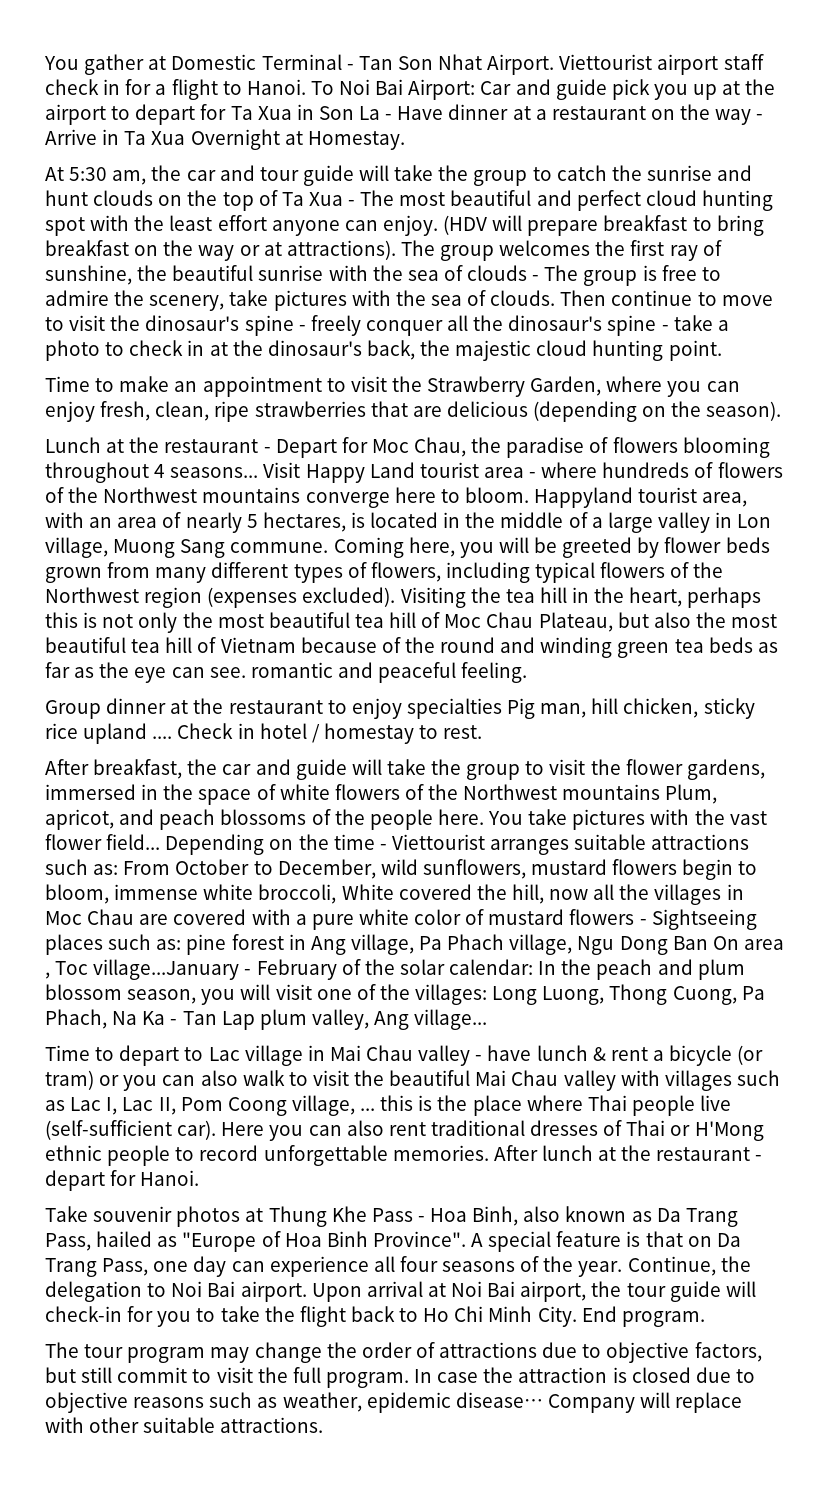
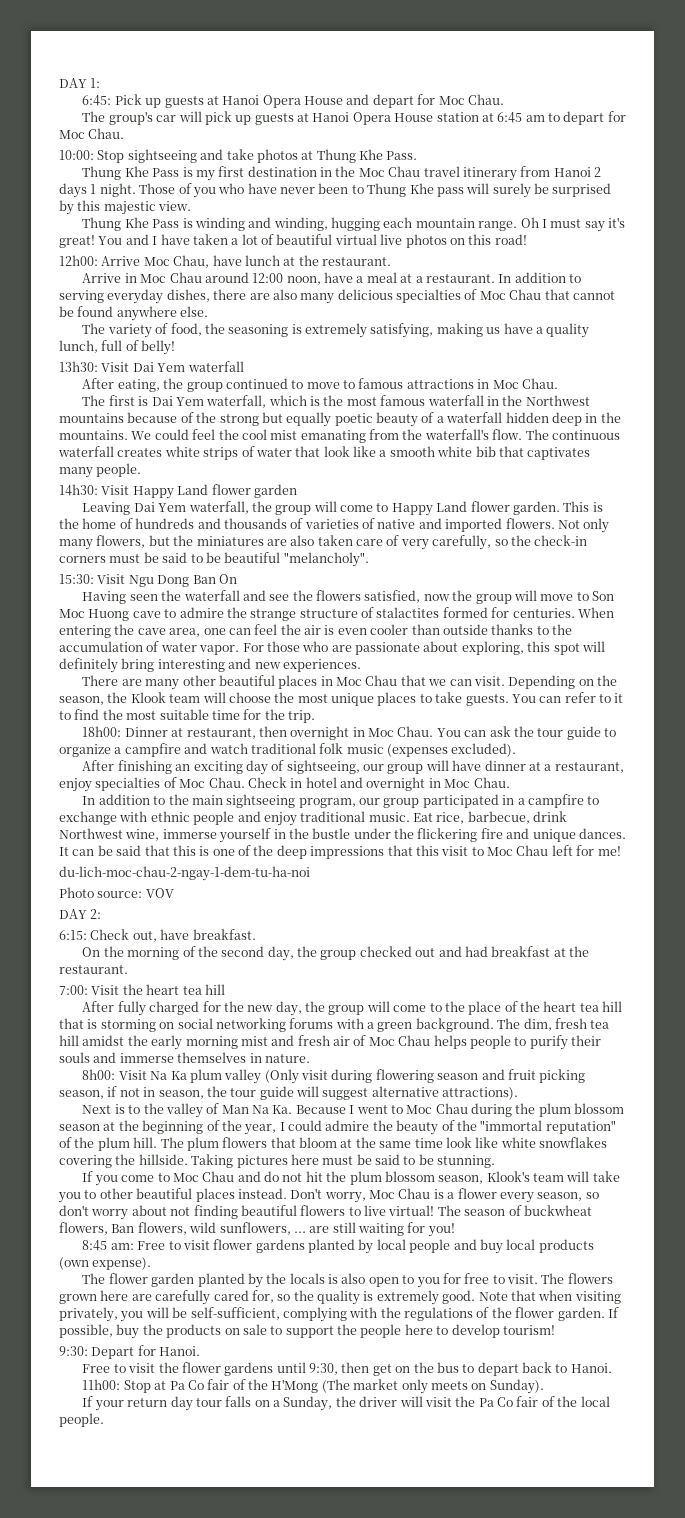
- You gather at Domestic Terminal - Tan Son Nhat Airport. Viettourist airport staff check in for a flight to Hanoi. To Noi Bai Airport: Car and guide pick you up at the airport to depart for Ta Xua in Son La - Have dinner at a restaurant on the way - Arrive in Ta Xua Overnight at Homestay.
- At 5:30 am, the car and tour guide will take the group to catch the sunrise and hunt clouds on the top of Ta Xua - The most beautiful and perfect cloud hunting spot with the least effort anyone can enjoy. (HDV will prepare breakfast to bring breakfast on the way or at attractions). The group welcomes the first ray of sunshine, the beautiful sunrise with the sea of clouds - The group is free to admire the scenery, take pictures with the sea of clouds. Then continue to move to visit the dinosaur's spine - freely conquer all the dinosaur's spine - take a photo to check in at the dinosaur's back, the majestic cloud hunting point.
- Time to make an appointment to visit the Strawberry Garden, where you can enjoy fresh, clean, ripe strawberries that are delicious (depending on the season).
- Lunch at the restaurant - Depart for Moc Chau, the paradise of flowers blooming throughout 4 seasons... Visit Happy Land tourist area - where hundreds of flowers of the Northwest mountains converge here to bloom. Happyland tourist area, with an area of nearly 5 hectares, is located in the middle of a large valley in Lon village, Muong Sang commune. Coming here, you will be greeted by flower beds grown from many different types of flowers, including typical flowers of the Northwest region (expenses excluded). Visiting the tea hill in the heart, perhaps this is not only the most beautiful tea hill of Moc Chau Plateau, but also the most beautiful tea hill of Vietnam because of the round and winding green tea beds as far as the eye can see. romantic and peaceful feeling.
- Group dinner at the restaurant to enjoy specialties Pig man, hill chicken, sticky rice upland .... Check in hotel / homestay to rest.
- After breakfast, the car and guide will take the group to visit the flower gardens, immersed in the space of white flowers of the Northwest mountains Plum, apricot, and peach blossoms of the people here. You take pictures with the vast flower field... Depending on the time - Viettourist arranges suitable attractions such as: From October to December, wild sunflowers, mustard flowers begin to bloom, immense white broccoli, White covered the hill, now all the villages in Moc Chau are covered with a pure white color of mustard flowers - Sightseeing places such as: pine forest in Ang village, Pa Phach village, Ngu Dong Ban On area , Toc village...January - February of the solar calendar: In the peach and plum blossom season, you will visit one of the villages: Long Luong, Thong Cuong, Pa Phach, Na Ka - Tan Lap plum valley, Ang village...
- Time to depart to Lac village in Mai Chau valley - have lunch & rent a bicycle (or tram) or you can also walk to visit the beautiful Mai Chau valley with villages such as Lac I, Lac II, Pom Coong village, ... this is the place where Thai people live (self-sufficient car). Here you can also rent traditional dresses of Thai or H'Mong ethnic people to record unforgettable memories. After lunch at the restaurant - depart for Hanoi.
- Take souvenir photos at Thung Khe Pass - Hoa Binh, also known as Da Trang Pass, hailed as "Europe of Hoa Binh Province". A special feature is that on Da Trang Pass, one day can experience all four seasons of the year. Continue, the delegation to Noi Bai airport. Upon arrival at Noi Bai airport, the tour guide will check-in for you to take the flight back to Ho Chi Minh City. End program.
- The tour program may change the order of attractions due to objective factors, but still commit to visit the full program. In case the attraction is closed due to objective reasons such as weather, epidemic disease… Company will replace with other suitable attractions.
+ DAY 1:
+ 6:45: Pick up guests at Hanoi Opera House and depart for Moc Chau.
+ The group's car will pick up guests at Hanoi Opera House station at 6:45 am to depart for Moc Chau.
+ 10:00: Stop sightseeing and take photos at Thung Khe Pass.
+ Thung Khe Pass is my first destination in the Moc Chau travel itinerary from Hanoi 2 days 1 night. Those of you who have never been to Thung Khe pass will surely be surprised by this majestic view.
+ Thung Khe Pass is winding and winding, hugging each mountain range. Oh I must say it's great! You and I have taken a lot of beautiful virtual live photos on this road!
+ 12h00: Arrive Moc Chau, have lunch at the restaurant.
+ Arrive in Moc Chau around 12:00 noon, have a meal at a restaurant. In addition to serving everyday dishes, there are also many delicious specialties of Moc Chau that cannot be found anywhere else.
+ The variety of food, the seasoning is extremely satisfying, making us have a quality lunch, full of belly!
+ 13h30: Visit Dai Yem waterfall
+ After eating, the group continued to move to famous attractions in Moc Chau.
+ The first is Dai Yem waterfall, which is the most famous waterfall in the Northwest mountains because of the strong but equally poetic beauty of a waterfall hidden deep in the mountains. We could feel the cool mist emanating from the waterfall's flow. The continuous waterfall creates white strips of water that look like a smooth white bib that captivates many people.
+ 14h30: Visit Happy Land flower garden
+ Leaving Dai Yem waterfall, the group will come to Happy Land flower garden. This is the home of hundreds and thousands of varieties of native and imported flowers. Not only many flowers, but the miniatures are also taken care of very carefully, so the check-in corners must be said to be beautiful "melancholy".
+ 15:30: Visit Ngu Dong Ban On
+ Having seen the waterfall and see the flowers satisfied, now the group will move to Son Moc Huong cave to admire the strange structure of stalactites formed for centuries. When entering the cave area, one can feel the air is even cooler than outside thanks to the accumulation of water vapor. For those who are passionate about exploring, this spot will definitely bring interesting and new experiences.
+ There are many other beautiful places in Moc Chau that we can visit. Depending on the season, the Klook team will choose the most unique places to take guests. You can refer to it to find the most suitable time for the trip.
+ 18h00: Dinner at restaurant, then overnight in Moc Chau. You can ask the tour guide to organize a campfire and watch traditional folk music (expenses excluded).
+ After finishing an exciting day of sightseeing, our group will have dinner at a restaurant, enjoy specialties of Moc Chau. Check in hotel and overnight in Moc Chau.
+ In addition to the main sightseeing program, our group participated in a campfire to exchange with ethnic people and enjoy traditional music. Eat rice, barbecue, drink Northwest wine, immerse yourself in the bustle under the flickering fire and unique dances. It can be said that this is one of the deep impressions that this visit to Moc Chau left for me!
+ du-lich-moc-chau-2-ngay-1-dem-tu-ha-noi
+ Photo source: VOV
+ DAY 2:
+ 6:15: Check out, have breakfast.
+ On the morning of the second day, the group checked out and had breakfast at the restaurant.
+ 7:00: Visit the heart tea hill
+ After fully charged for the new day, the group will come to the place of the heart tea hill that is storming on social networking forums with a green background. The dim, fresh tea hill amidst the early morning mist and fresh air of Moc Chau helps people to purify their souls and immerse themselves in nature.
+ 8h00: Visit Na Ka plum valley (Only visit during flowering season and fruit picking season, if not in season, the tour guide will suggest alternative attractions).
+ Next is to the valley of Man Na Ka. Because I went to Moc Chau during the plum blossom season at the beginning of the year, I could admire the beauty of the "immortal reputation" of the plum hill. The plum flowers that bloom at the same time look like white snowflakes covering the hillside. Taking pictures here must be said to be stunning.
+ If you come to Moc Chau and do not hit the plum blossom season, Klook's team will take you to other beautiful places instead. Don't worry, Moc Chau is a flower every season, so don't worry about not finding beautiful flowers to live virtual! The season of buckwheat flowers, Ban flowers, wild sunflowers, ... are still waiting for you!
+ 8:45 am: Free to visit flower gardens planted by local people and buy local products (own expense).
+ The flower garden planted by the locals is also open to you for free to visit. The flowers grown here are carefully cared for, so the quality is extremely good. Note that when visiting privately, you will be self-sufficient, complying with the regulations of the flower garden. If possible, buy the products on sale to support the people here to develop tourism!
+ 9:30: Depart for Hanoi.
+ Free to visit the flower gardens until 9:30, then get on the bus to depart back to Hanoi.
+ 11h00: Stop at Pa Co fair of the H'Mong (The market only meets on Sunday).
+ If your return day tour falls on a Sunday, the driver will visit the Pa Co fair of the local people.

